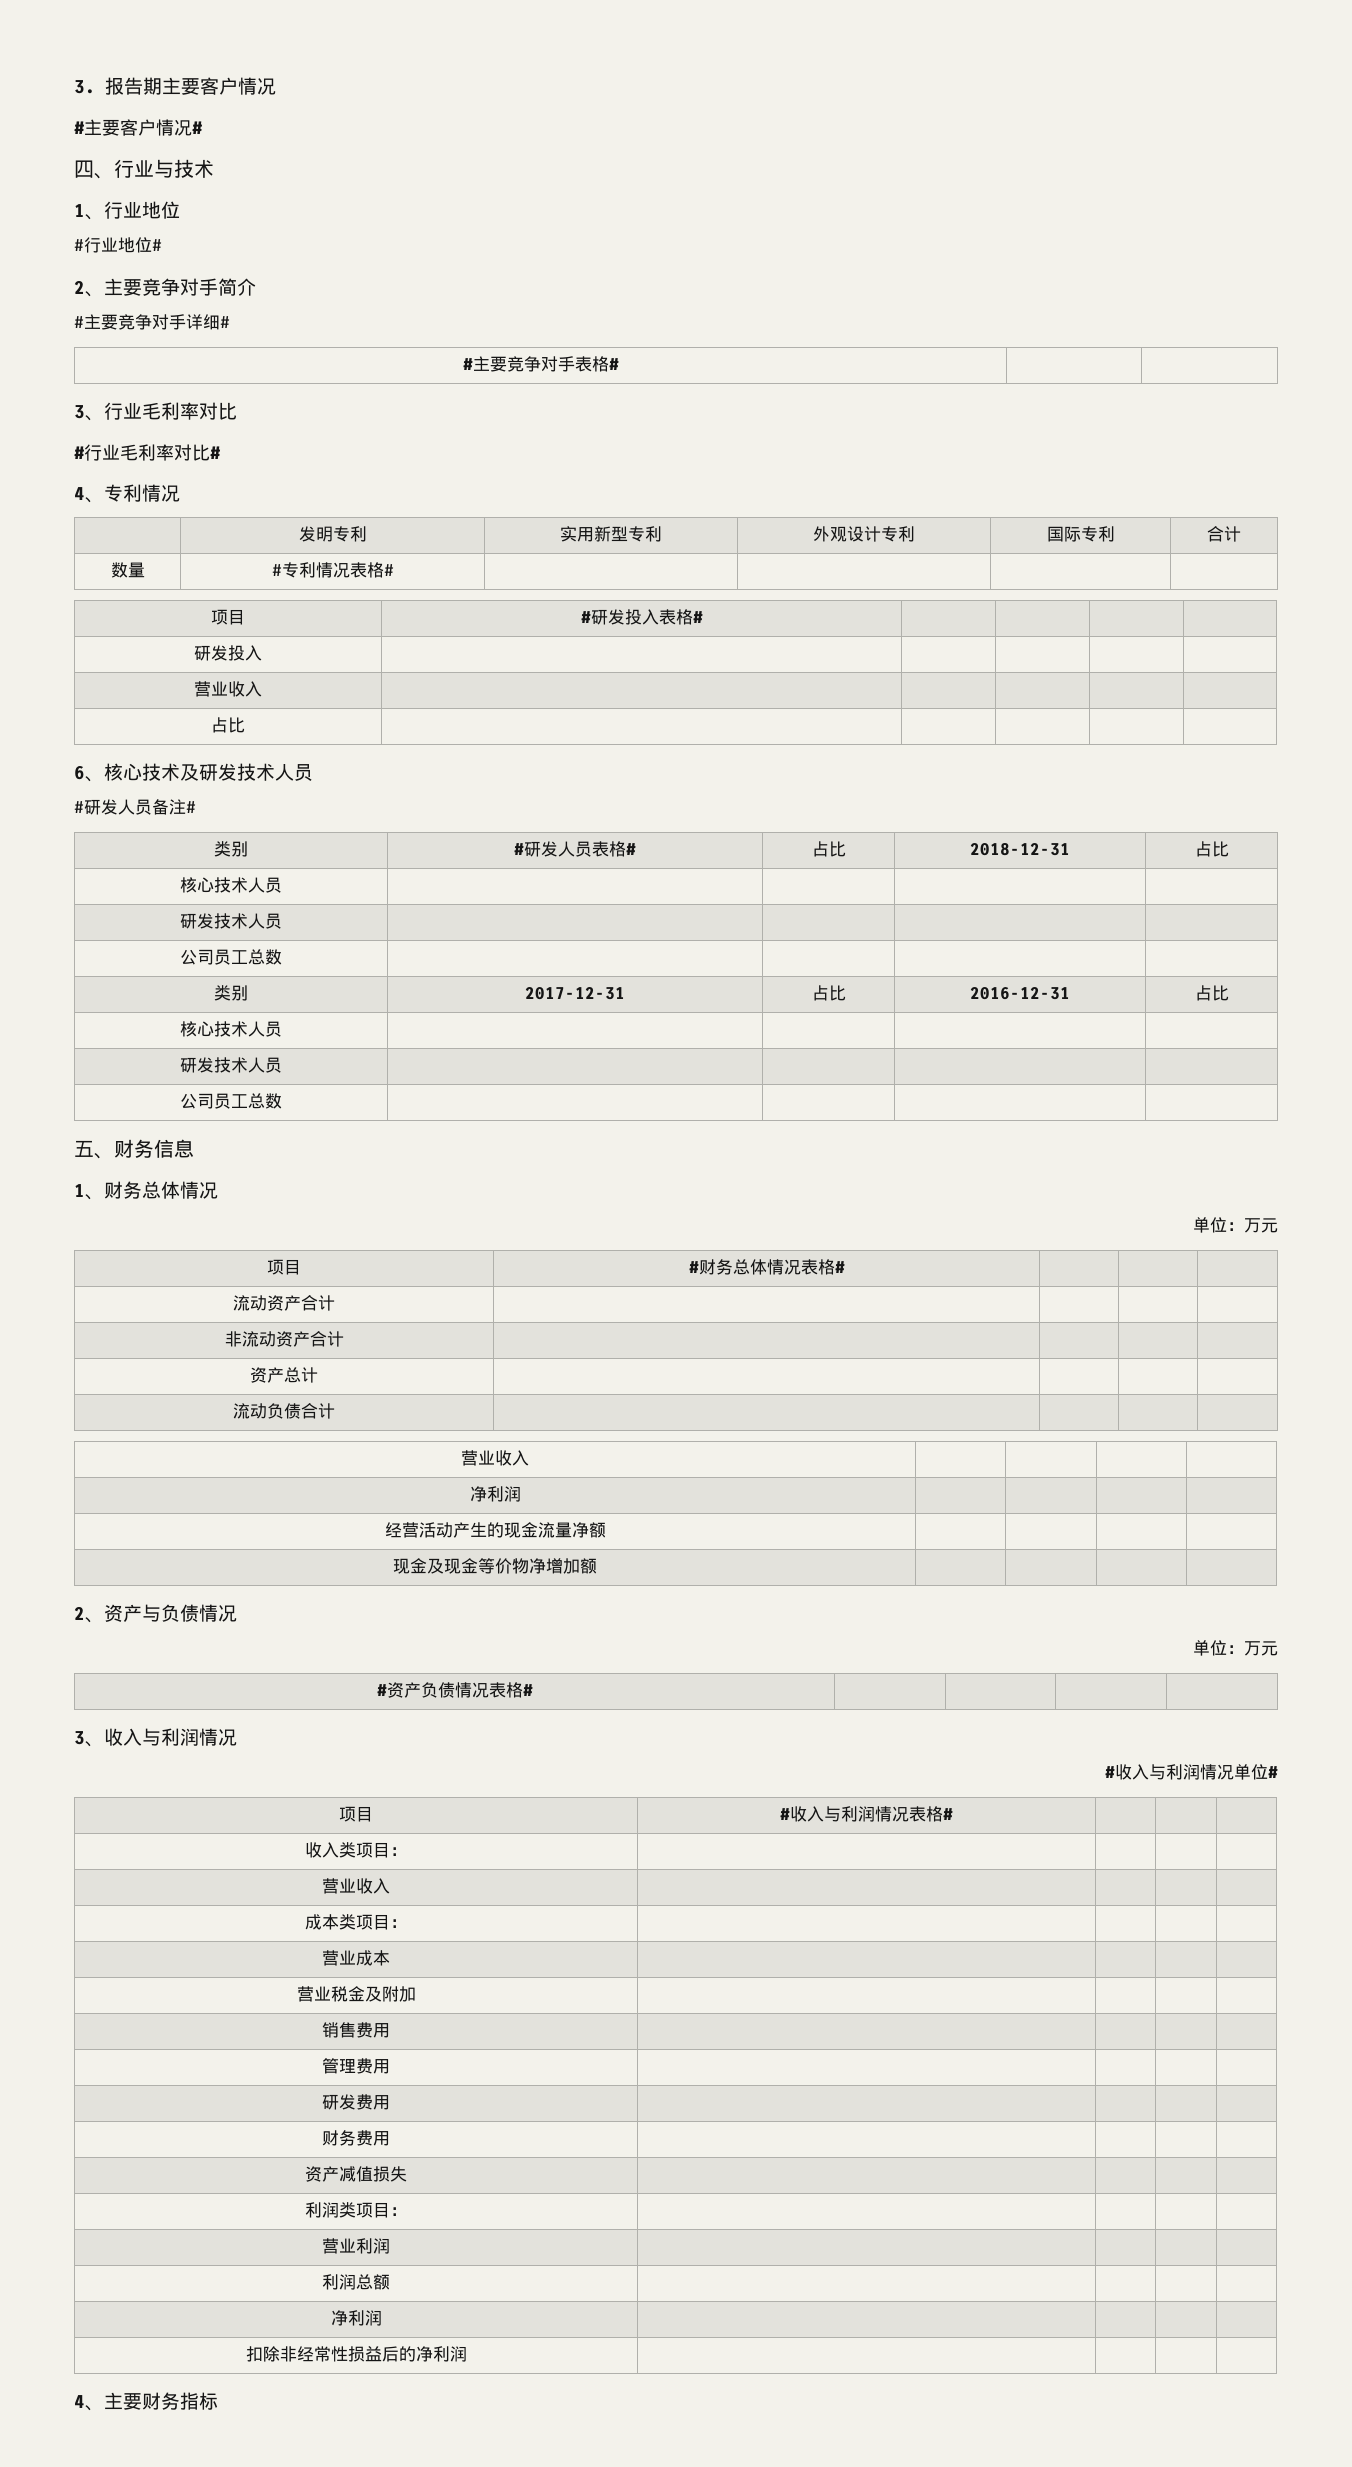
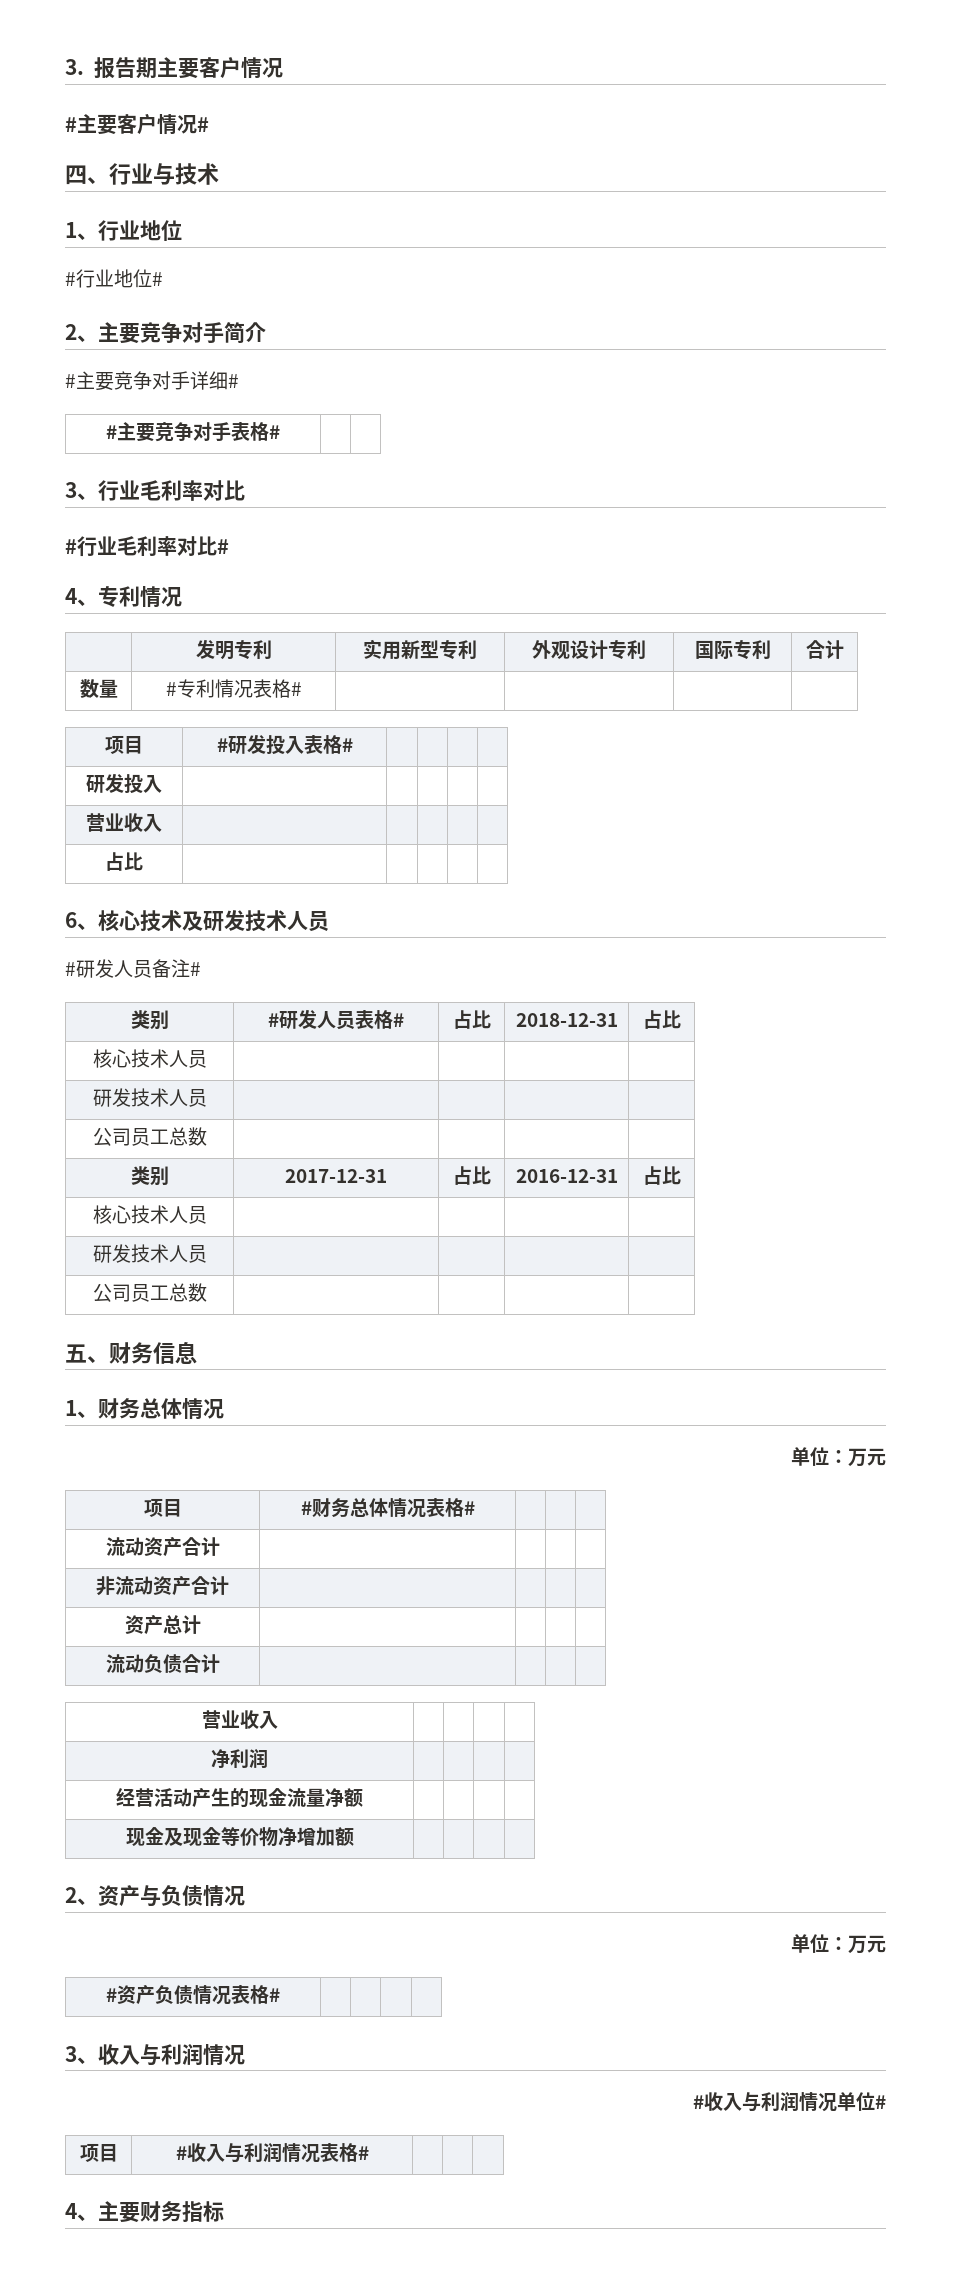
- 收入类项目： | | | |
- 营业收入 | | | |
- 成本类项目： | | | |
- 营业成本 | | | |
- 营业税金及附加 | | | |
- 销售费用 | | | |
- 管理费用 | | | |
- 研发费用 | | | |
- 财务费用 | | | |
- 资产减值损失 | | | |
- 利润类项目： | | | |
- 营业利润 | | | |
- 利润总额 | | | |
- 净利润 | | | |
- 扣除非经常性损益后的净利润 | | | |

